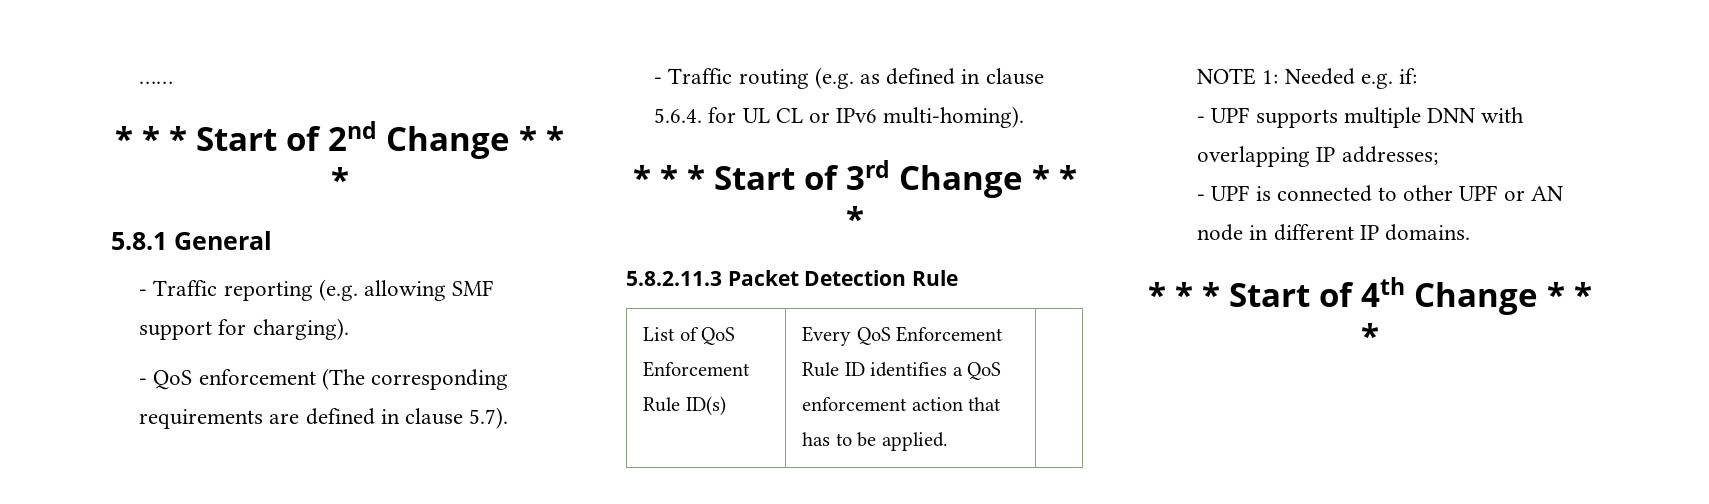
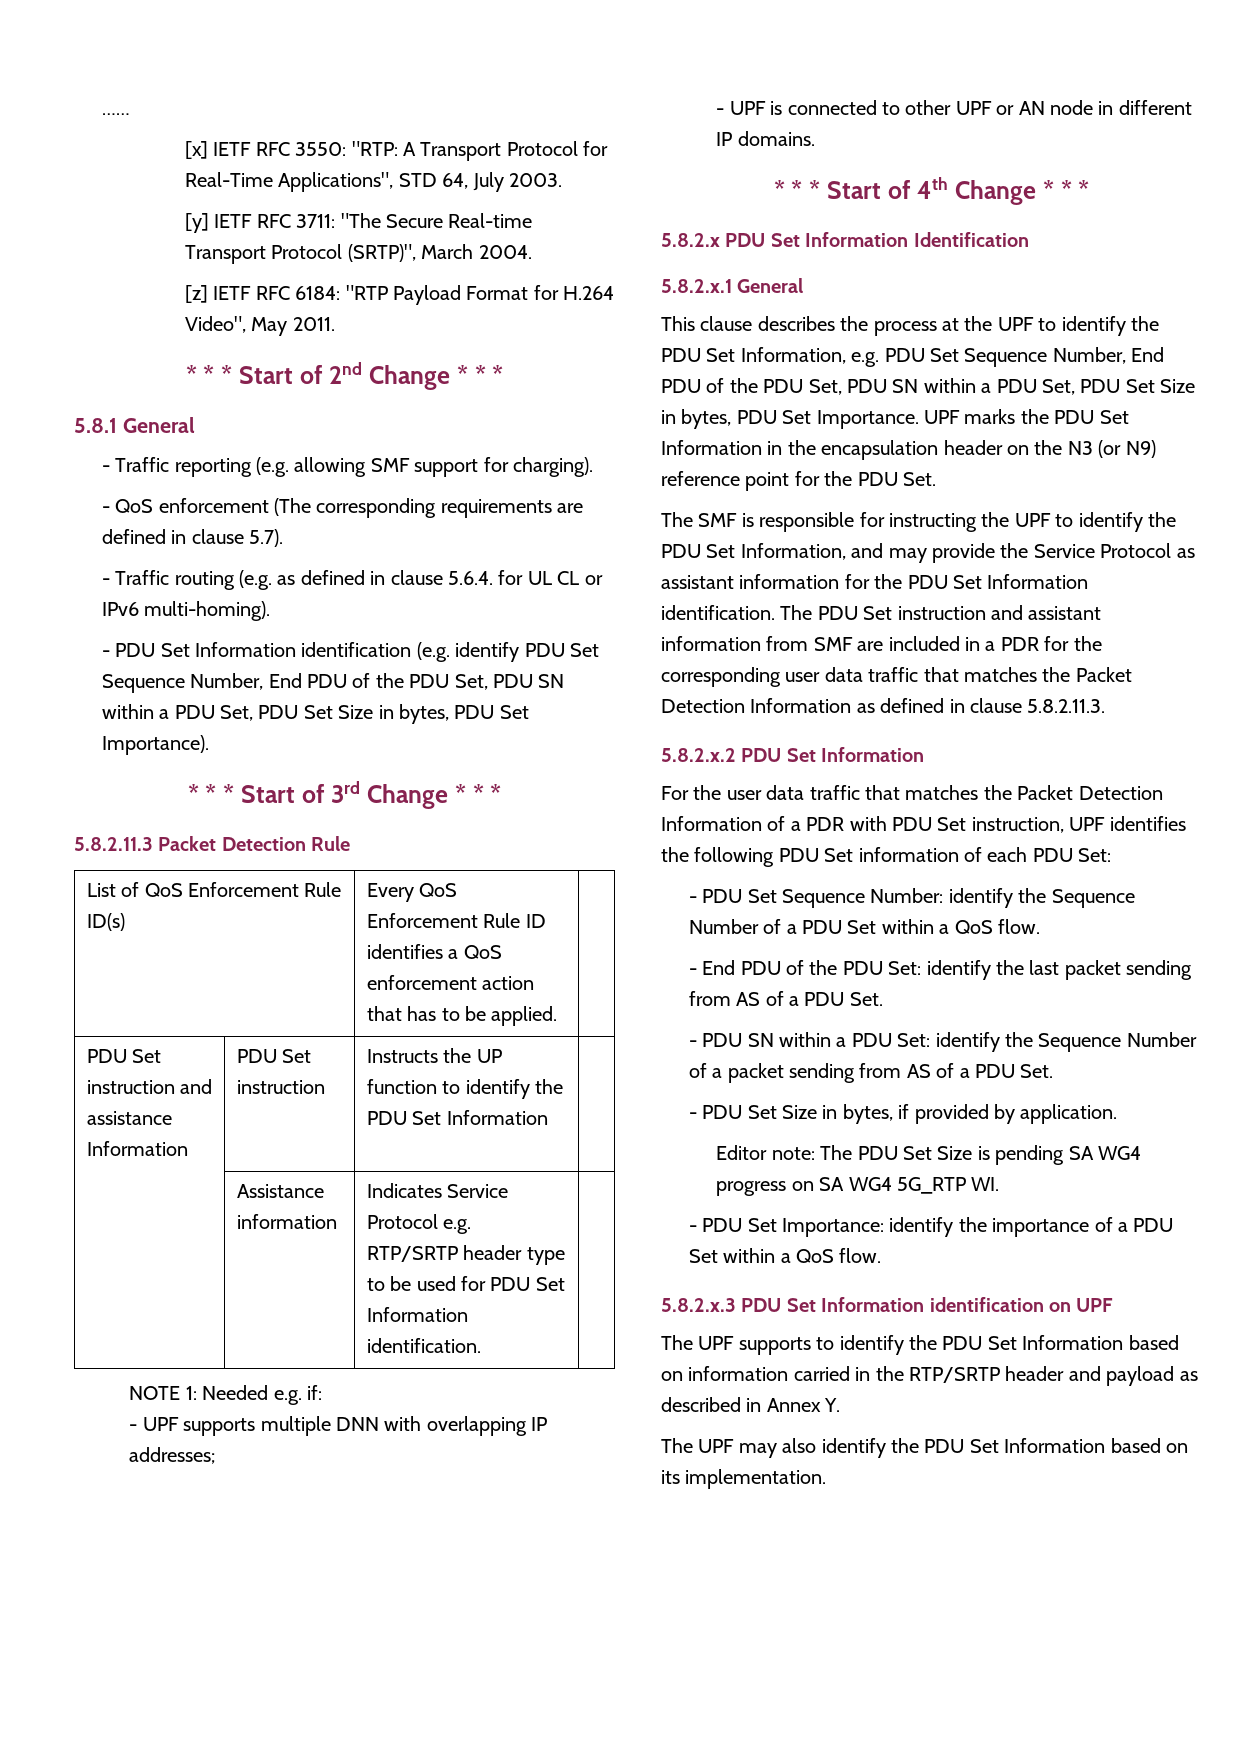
+ [x] IETF RFC 3550: "RTP: A Transport Protocol for Real-Time Applications", STD 64, July 2003.
+ [y] IETF RFC 3711: "The Secure Real-time Transport Protocol (SRTP)", March 2004.
+ [z] IETF RFC 6184: "RTP Payload Format for H.264 Video", May 2011.
+ - PDU Set Information identification (e.g. identify PDU Set Sequence Number, End PDU of the PDU Set, PDU SN within a PDU Set, PDU Set Size in bytes, PDU Set Importance).
+ PDU Set instruction and assistance Information | PDU Set instruction | Instructs the UP function to identify the PDU Set Information |
+ | Assistance information | Indicates Service Protocol e.g. RTP/SRTP header type to be used for PDU Set Information identification. |
+ 5.8.2.x PDU Set Information Identification
+ 5.8.2.x.1 General
+ This clause describes the process at the UPF to identify the PDU Set Information, e.g. PDU Set Sequence Number, End PDU of the PDU Set, PDU SN within a PDU Set, PDU Set Size in bytes, PDU Set Importance. UPF marks the PDU Set Information in the encapsulation header on the N3 (or N9) reference point for the PDU Set.
+ The SMF is responsible for instructing the UPF to identify the PDU Set Information, and may provide the Service Protocol as assistant information for the PDU Set Information identification. The PDU Set instruction and assistant information from SMF are included in a PDR for the corresponding user data traffic that matches the Packet Detection Information as defined in clause 5.8.2.11.3.
+ 5.8.2.x.2 PDU Set Information
+ For the user data traffic that matches the Packet Detection Information of a PDR with PDU Set instruction, UPF identifies the following PDU Set information of each PDU Set:
+ - PDU Set Sequence Number: identify the Sequence Number of a PDU Set within a QoS flow.
+ - End PDU of the PDU Set: identify the last packet sending from AS of a PDU Set.
+ - PDU SN within a PDU Set: identify the Sequence Number of a packet sending from AS of a PDU Set.
+ - PDU Set Size in bytes, if provided by application.
+ Editor note: The PDU Set Size is pending SA WG4 progress on SA WG4 5G_RTP WI.
+ - PDU Set Importance: identify the importance of a PDU Set within a QoS flow.
+ 5.8.2.x.3 PDU Set Information identification on UPF
+ The UPF supports to identify the PDU Set Information based on information carried in the RTP/SRTP header and payload as described in Annex Y.
+ The UPF may also identify the PDU Set Information based on its implementation.

